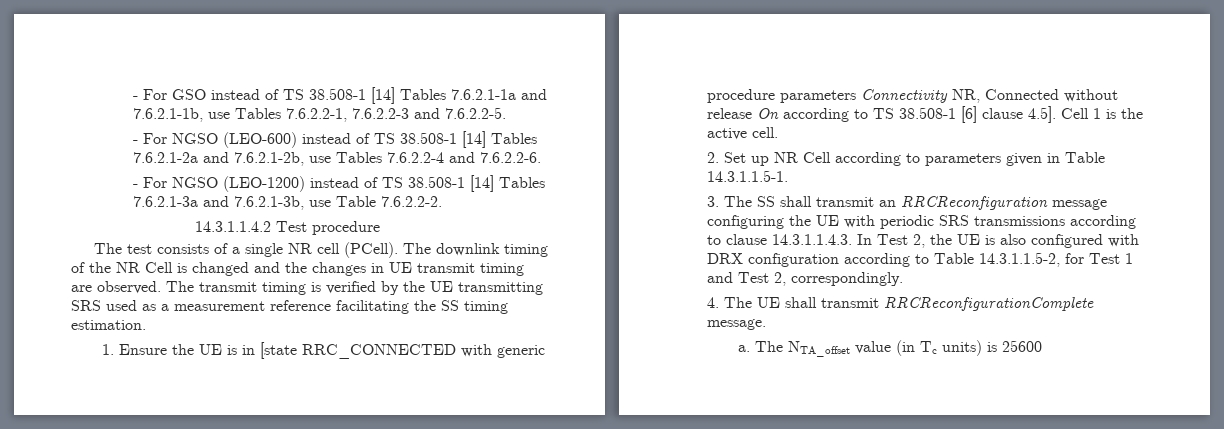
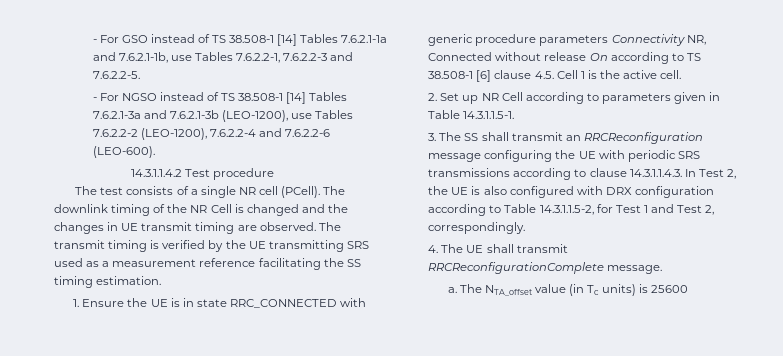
- - For NGSO (LEO-600) instead of TS 38.508-1 [14] Tables 7.6.2.1-2a and 7.6.2.1-2b, use Tables 7.6.2.2-4 and 7.6.2.2-6.
- - For NGSO (LEO-1200) instead of TS 38.508-1 [14] Tables 7.6.2.1-3a and 7.6.2.1-3b, use Table 7.6.2.2-2.
+ - For NGSO instead of TS 38.508-1 [14] Tables 7.6.2.1-3a and 7.6.2.1-3b (LEO-1200), use Tables 7.6.2.2-2 (LEO-1200), 7.6.2.2-4 and 7.6.2.2-6 (LEO-600).
- 1. Ensure the UE is in [state RRC_CONNECTED with generic procedure parameters Connectivity NR, Connected without release On according to TS 38.508-1 [6] clause 4.5]. Cell 1 is the active cell.
+ 1. Ensure the UE is in state RRC_CONNECTED with generic procedure parameters Connectivity NR, Connected without release On according to TS 38.508-1 [6] clause 4.5. Cell 1 is the active cell.

